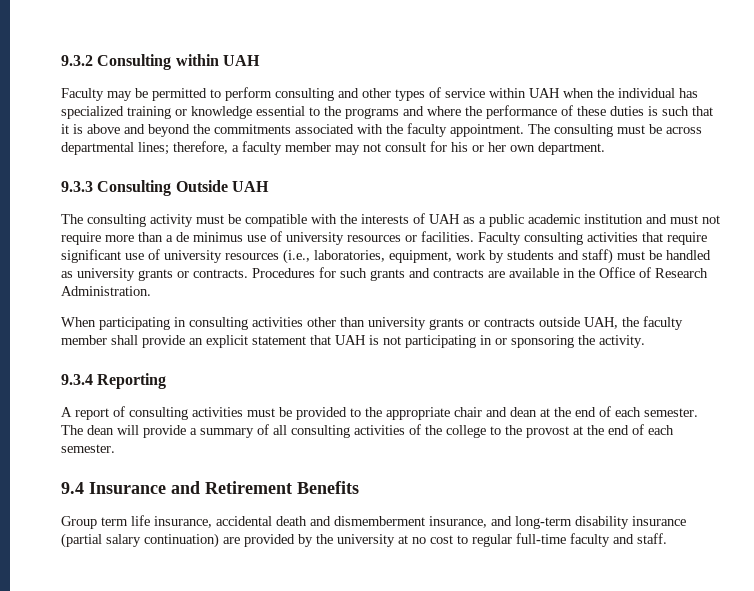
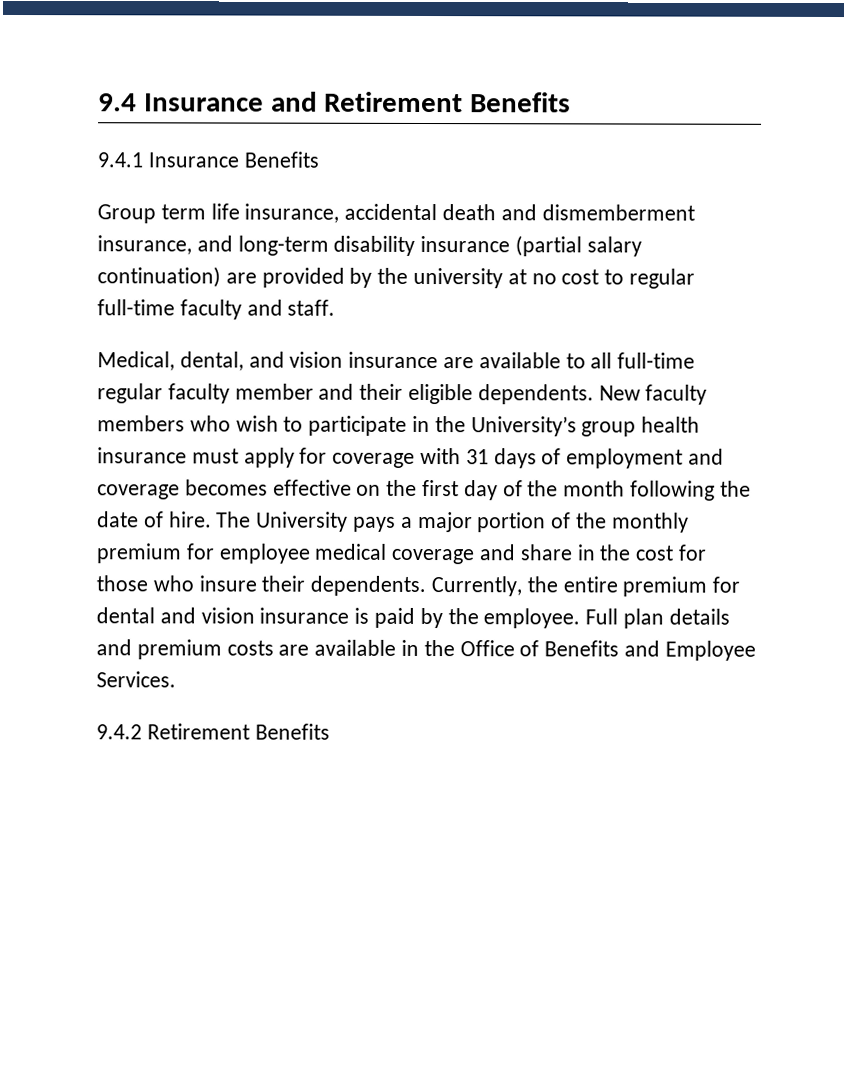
- 9.3.2 Consulting within UAH
- Faculty may be permitted to perform consulting and other types of service within UAH when the individual has specialized training or knowledge essential to the programs and where the performance of these duties is such that it is above and beyond the commitments associated with the faculty appointment. The consulting must be across departmental lines; therefore, a faculty member may not consult for his or her own department.
- 9.3.3 Consulting Outside UAH
- The consulting activity must be compatible with the interests of UAH as a public academic institution and must not require more than a de minimus use of university resources or facilities. Faculty consulting activities that require significant use of university resources (i.e., laboratories, equipment, work by students and staff) must be handled as university grants or contracts. Procedures for such grants and contracts are available in the Office of Research Administration.
- When participating in consulting activities other than university grants or contracts outside UAH, the faculty member shall provide an explicit statement that UAH is not participating in or sponsoring the activity.
- 9.3.4 Reporting
- A report of consulting activities must be provided to the appropriate chair and dean at the end of each semester. The dean will provide a summary of all consulting activities of the college to the provost at the end of each semester.
+ 9.4.1 Insurance Benefits
+ Medical, dental, and vision insurance are available to all full-time regular faculty member and their eligible dependents. New faculty members who wish to participate in the University’s group health insurance must apply for coverage with 31 days of employment and coverage becomes effective on the first day of the month following the date of hire. The University pays a major portion of the monthly premium for employee medical coverage and share in the cost for those who insure their dependents. Currently, the entire premium for dental and vision insurance is paid by the employee. Full plan details and premium costs are available in the Office of Benefits and Employee Services.
+ 9.4.2 Retirement Benefits

